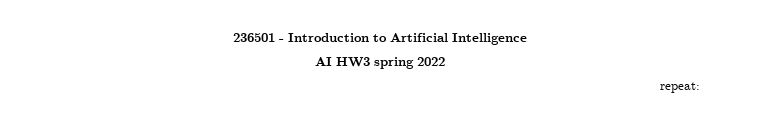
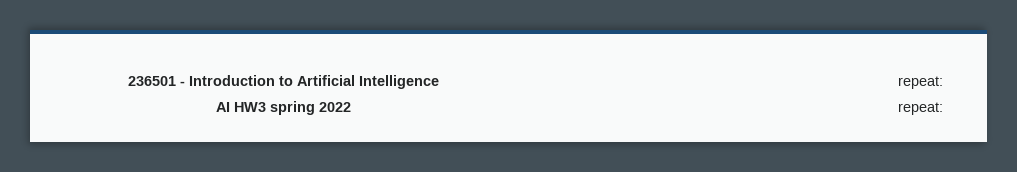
  AI HW3 spring 2022
+ repeat:

